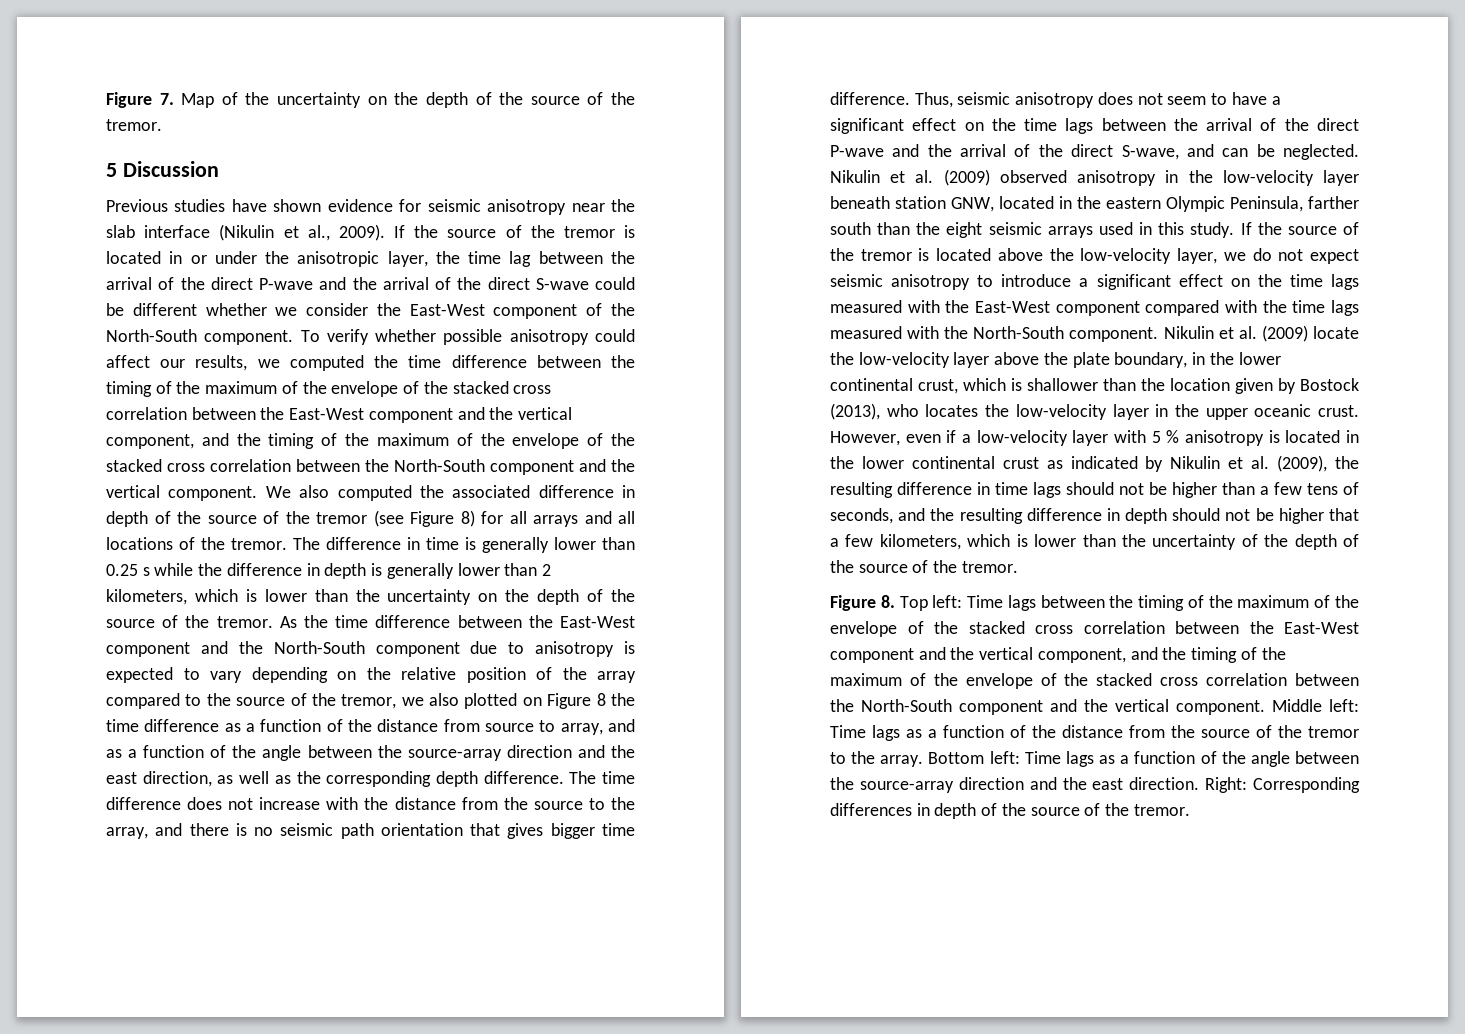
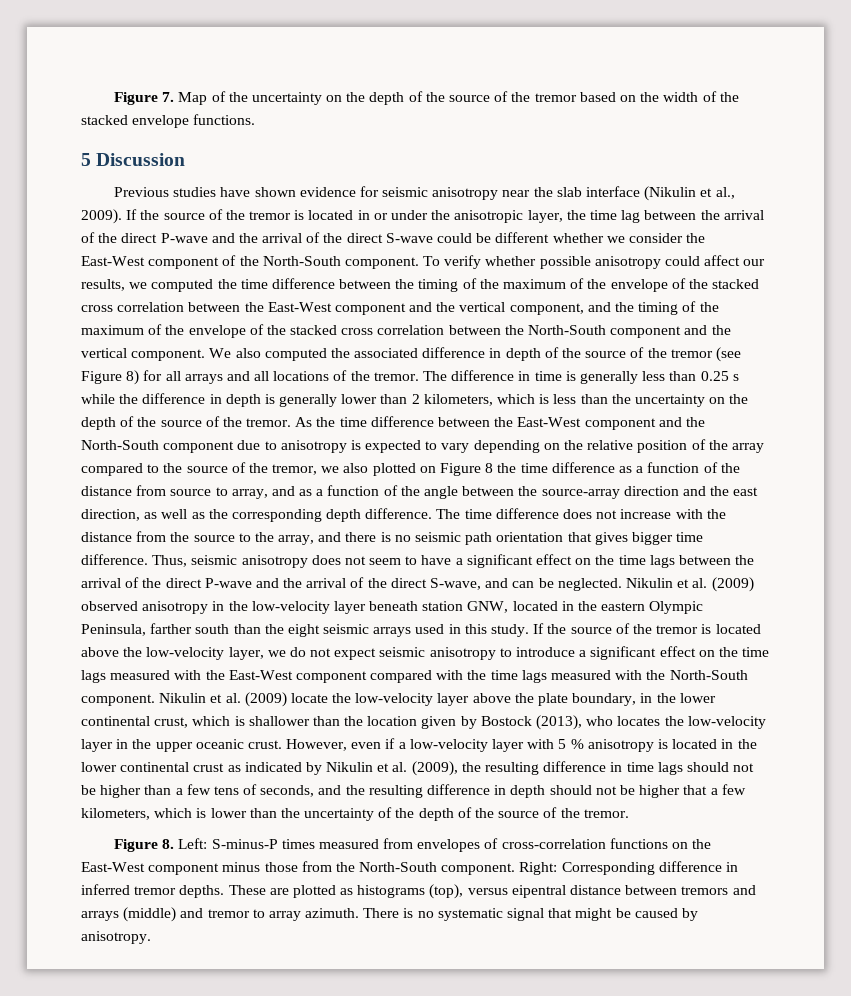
- Figure 7. Map of the uncertainty on the depth of the source of the tremor.
+ Figure 7. Map of the uncertainty on the depth of the source of the tremor based on the width of the stacked envelope functions.
- The difference in time is generally lower than 0.25 s while the difference in depth is generally lower than 2 kilometers, which is lower than the uncertainty on the depth of the source of the tremor.
+ The difference in time is generally less than 0.25 s while the difference in depth is generally lower than 2 kilometers, which is less than the uncertainty on the depth of the source of the tremor.
- Figure 8. Top left: Time lags between the timing of the maximum of the envelope of the stacked cross correlation between the East-West component and the vertical component, and the timing of the maximum of the envelope of the stacked cross correlation between the North-South component and the vertical component. Middle left: Time lags as a function of the distance from the source of the tremor to the array. Bottom left: Time lags as a function of the angle between the source-array direction and the east direction. Right: Corresponding differences in depth of the source of the tremor.
+ Figure 8. Left: S-minus-P times measured from envelopes of cross-correlation functions on the East-West component minus those from the North-South component. Right: Corresponding difference in inferred tremor depths. These are plotted as histograms (top), versus eipentral distance between tremors and arrays (middle) and tremor to array azimuth. There is no systematic signal that might be caused by anisotropy.

